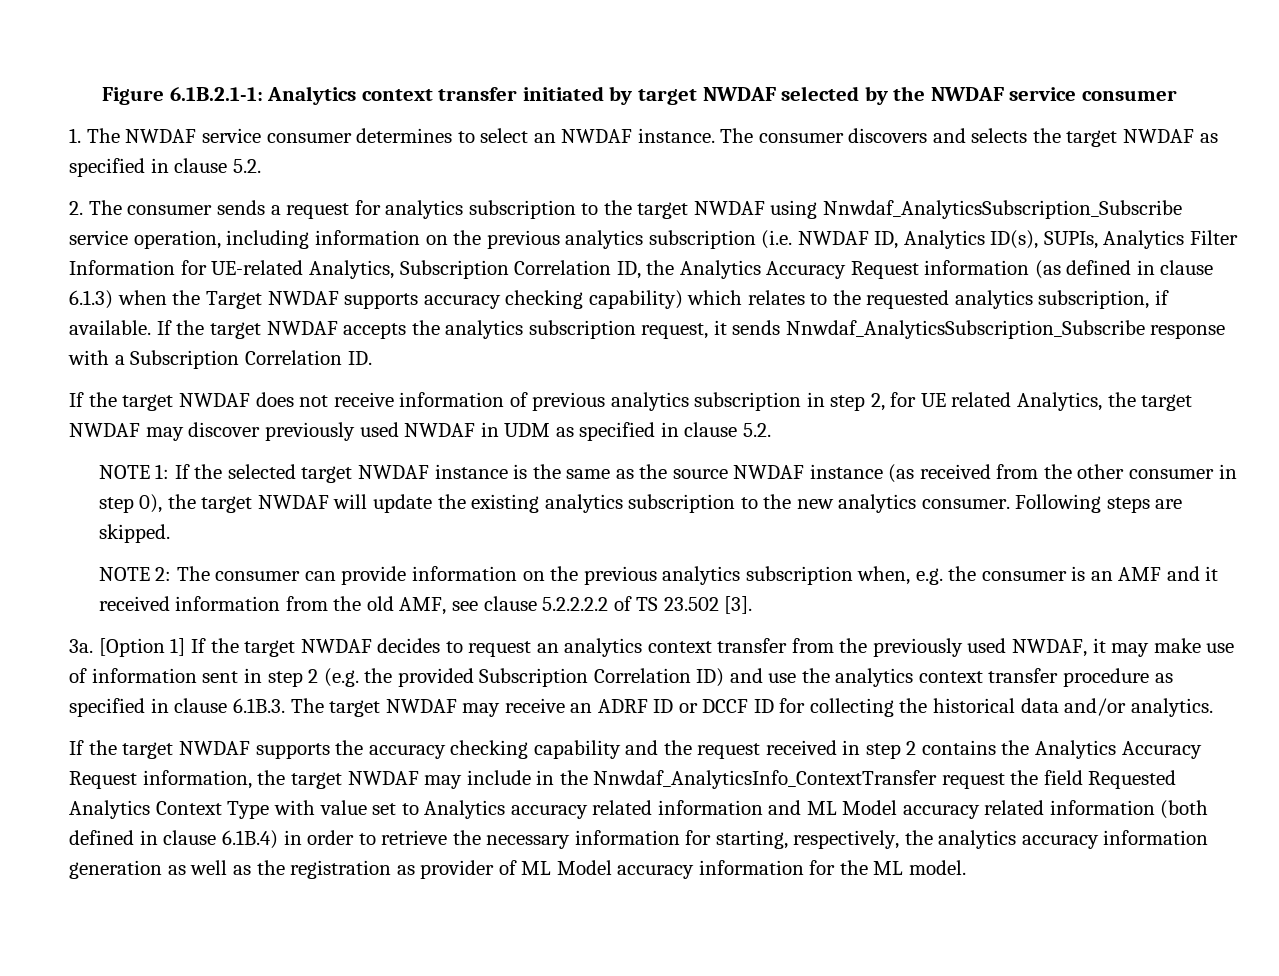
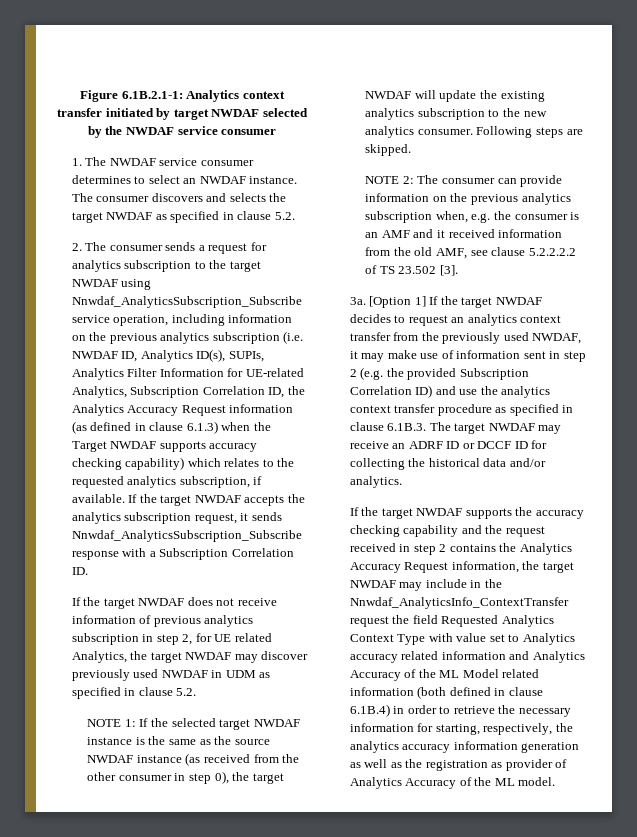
- If the target NWDAF supports the accuracy checking capability and the request received in step 2 contains the Analytics Accuracy Request information, the target NWDAF may include in the Nnwdaf_AnalyticsInfo_ContextTransfer request the field Requested Analytics Context Type with value set to Analytics accuracy related information and ML Model accuracy related information (both defined in clause 6.1B.4) in order to retrieve the necessary information for starting, respectively, the analytics accuracy information generation as well as the registration as provider of ML Model accuracy information for the ML model.
+ If the target NWDAF supports the accuracy checking capability and the request received in step 2 contains the Analytics Accuracy Request information, the target NWDAF may include in the Nnwdaf_AnalyticsInfo_ContextTransfer request the field Requested Analytics Context Type with value set to Analytics accuracy related information and Analytics Accuracy of the ML Model related information (both defined in clause 6.1B.4) in order to retrieve the necessary information for starting, respectively, the analytics accuracy information generation as well as the registration as provider of Analytics Accuracy of the ML model.

